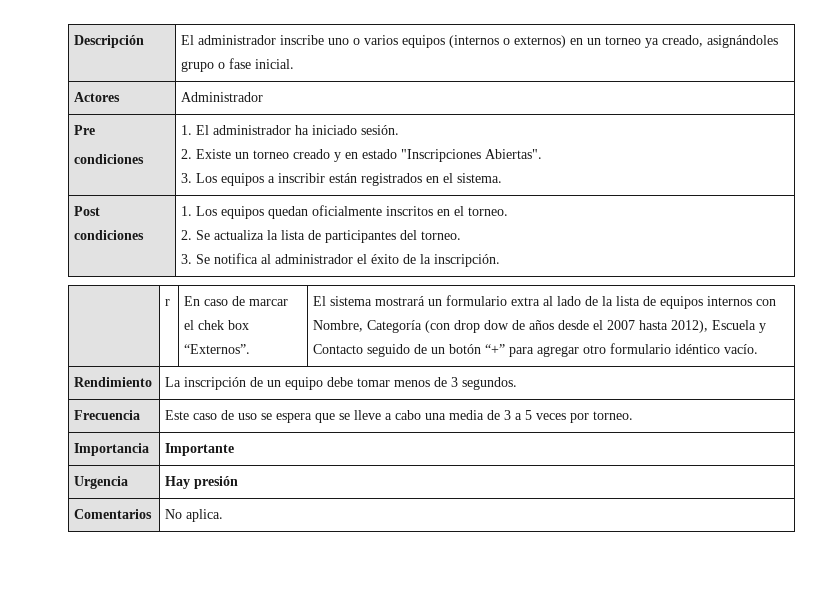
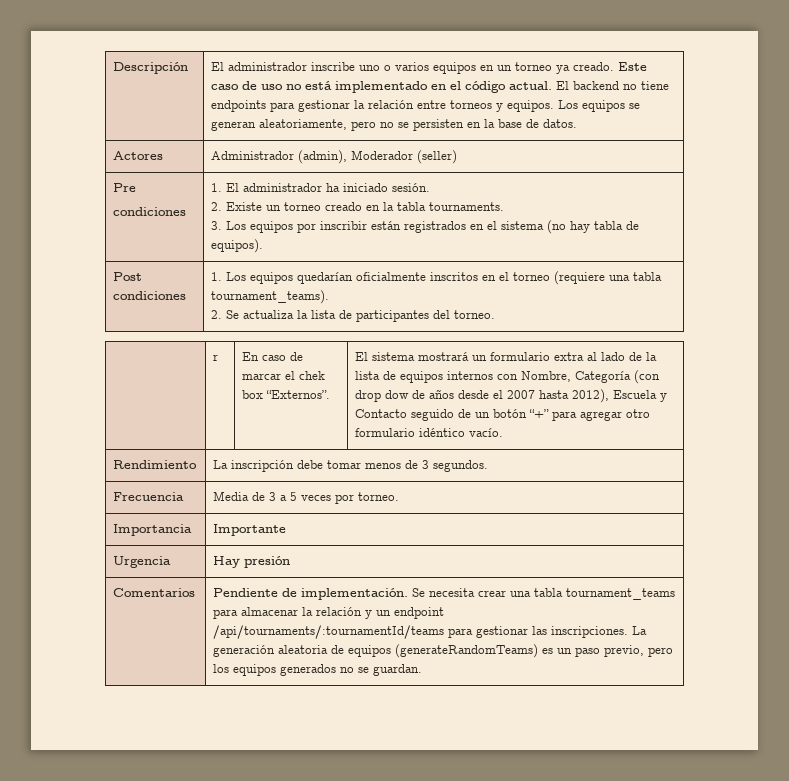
- El administrador inscribe uno o varios equipos (internos o externos) en un torneo ya creado, asignándoles grupo o fase inicial.
+ El administrador inscribe uno o varios equipos en un torneo ya creado. Este caso de uso no está implementado en el código actual. El backend no tiene endpoints para gestionar la relación entre torneos y equipos. Los equipos se generan aleatoriamente, pero no se persisten en la base de datos.
- Actores | Administrador
+ Actores | Administrador (admin), Moderador (seller)
  Pre
  condiciones | 1. El administrador ha iniciado sesión.
- 2. Existe un torneo creado y en estado "Inscripciones Abiertas".
- 3. Los equipos a inscribir están registrados en el sistema.
+ 2. Existe un torneo creado en la tabla tournaments.
+ 3. Los equipos por inscribir están registrados en el sistema (no hay tabla de equipos).
- Post condiciones | 1. Los equipos quedan oficialmente inscritos en el torneo.
+ Post condiciones | 1. Los equipos quedarían oficialmente inscritos en el torneo (requiere una tabla tournament_teams).
  2. Se actualiza la lista de participantes del torneo.
- 3. Se notifica al administrador el éxito de la inscripción.
- Rendimiento | La inscripción de un equipo debe tomar menos de 3 segundos.
+ Rendimiento | La inscripción debe tomar menos de 3 segundos.
- Frecuencia | Este caso de uso se espera que se lleve a cabo una media de 3 a 5 veces por torneo.
+ Frecuencia | Media de 3 a 5 veces por torneo.
- Comentarios | No aplica.
+ Comentarios | Pendiente de implementación. Se necesita crear una tabla tournament_teams para almacenar la relación y un endpoint /api/tournaments/:tournamentId/teams para gestionar las inscripciones. La generación aleatoria de equipos (generateRandomTeams) es un paso previo, pero los equipos generados no se guardan.

